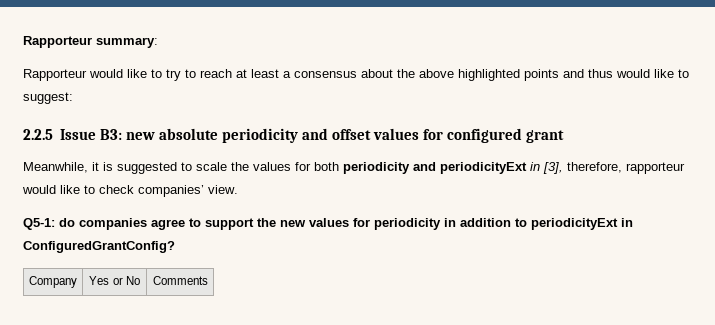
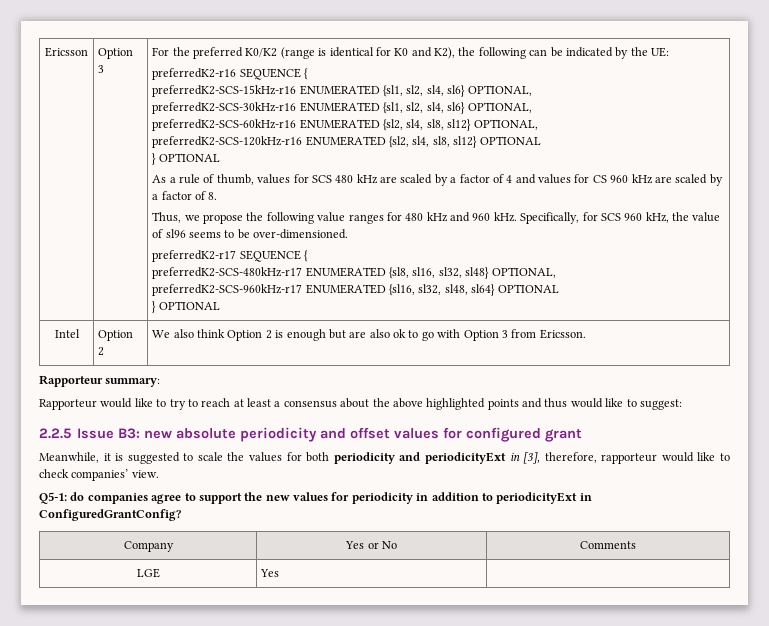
+ Ericsson | Option 3 | For the preferred K0/K2 (range is identical for K0 and K2), the following can be indicated by the UE:
+ preferredK2-r16 SEQUENCE {
+ preferredK2-SCS-15kHz-r16 ENUMERATED {sl1, sl2, sl4, sl6} OPTIONAL,
+ preferredK2-SCS-30kHz-r16 ENUMERATED {sl1, sl2, sl4, sl6} OPTIONAL,
+ preferredK2-SCS-60kHz-r16 ENUMERATED {sl2, sl4, sl8, sl12} OPTIONAL,
+ preferredK2-SCS-120kHz-r16 ENUMERATED {sl2, sl4, sl8, sl12} OPTIONAL
+ } OPTIONAL
+ As a rule of thumb, values for SCS 480 kHz are scaled by a factor of 4 and values for CS 960 kHz are scaled by a factor of 8.
+ Thus, we propose the following value ranges for 480 kHz and 960 kHz. Specifically, for SCS 960 kHz, the value of sl96 seems to be over-dimensioned.
+ preferredK2-r17 SEQUENCE {
+ preferredK2-SCS-480kHz-r17 ENUMERATED {sl8, sl16, sl32, sl48} OPTIONAL,
+ preferredK2-SCS-960kHz-r17 ENUMERATED {sl16, sl32, sl48, sl64} OPTIONAL
+ } OPTIONAL
+ Intel | Option 2 | We also think Option 2 is enough but are also ok to go with Option 3 from Ericsson.
+ LGE | Yes |

